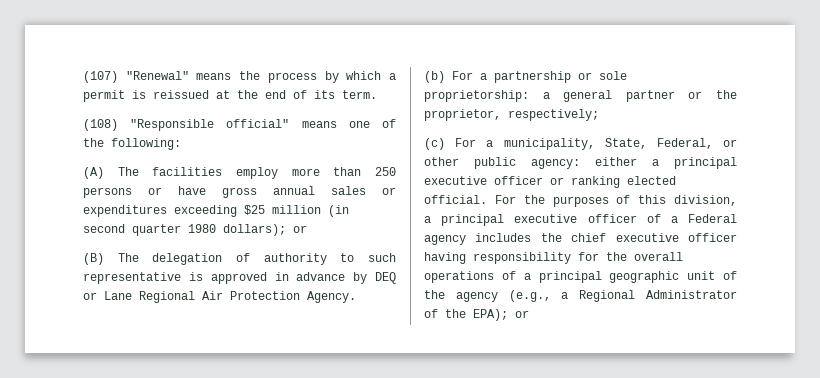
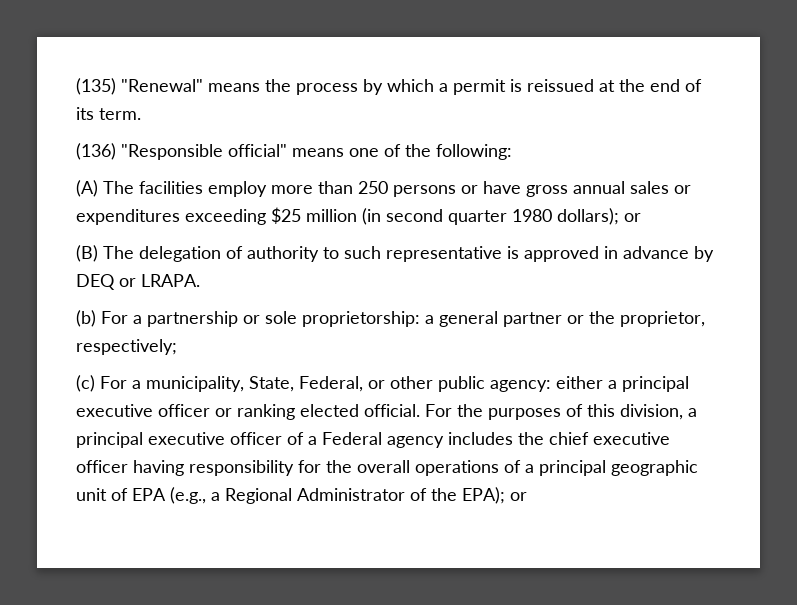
- (107) "Renewal" means the process by which a permit is reissued at the end of its term.
+ (135) "Renewal" means the process by which a permit is reissued at the end of its term.
- (108) "Responsible official" means one of the following:
+ (136) "Responsible official" means one of the following:
- (B) The delegation of authority to such representative is approved in advance by DEQ or Lane Regional Air Protection Agency.
+ (B) The delegation of authority to such representative is approved in advance by DEQ or LRAPA.
- For the purposes of this division, a principal executive officer of a Federal agency includes the chief executive officer having responsibility for the overall operations of a principal geographic unit of the agency (e.g., a Regional Administrator of the EPA); or
+ For the purposes of this division, a principal executive officer of a Federal agency includes the chief executive officer having responsibility for the overall operations of a principal geographic unit of EPA (e.g., a Regional Administrator of the EPA); or

